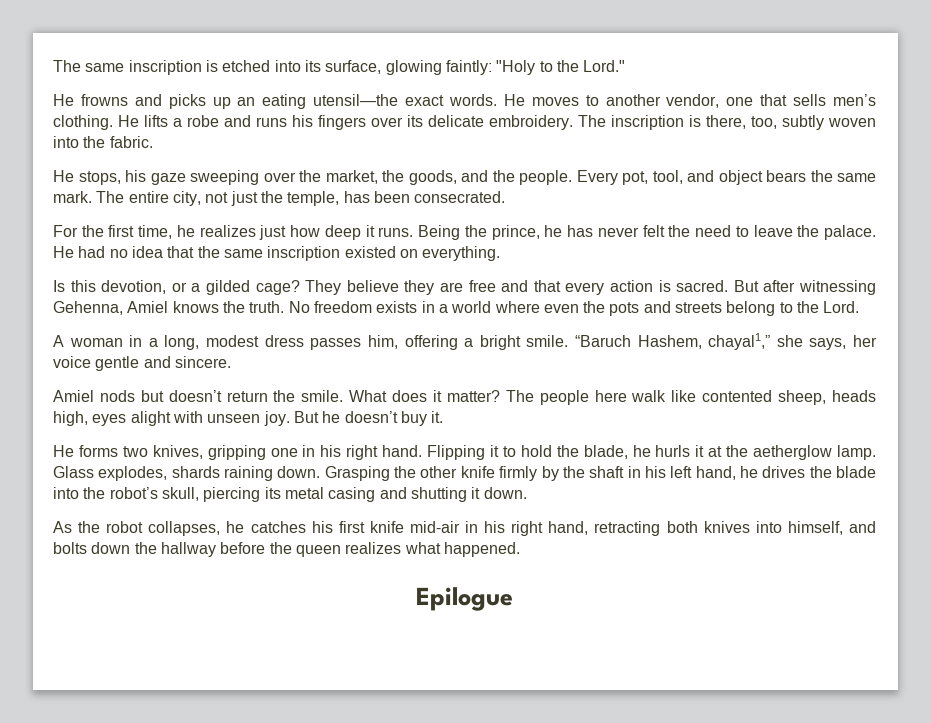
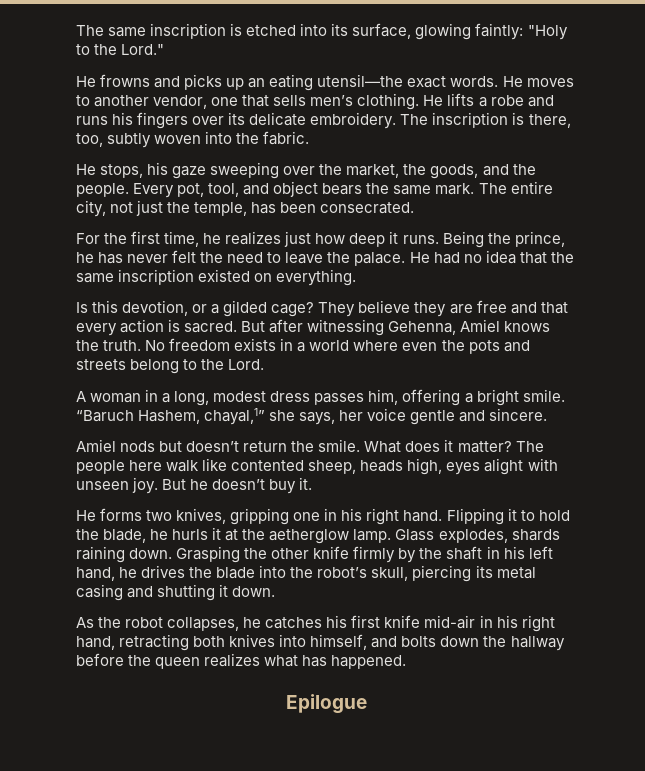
- “Baruch Hashem, chayal1,” she says, her voice gentle and sincere.
+ “Baruch Hashem, chayal,1” she says, her voice gentle and sincere.
- As the robot collapses, he catches his first knife mid-air in his right hand, retracting both knives into himself, and bolts down the hallway before the queen realizes what happened.
+ As the robot collapses, he catches his first knife mid-air in his right hand, retracting both knives into himself, and bolts down the hallway before the queen realizes what has happened.

